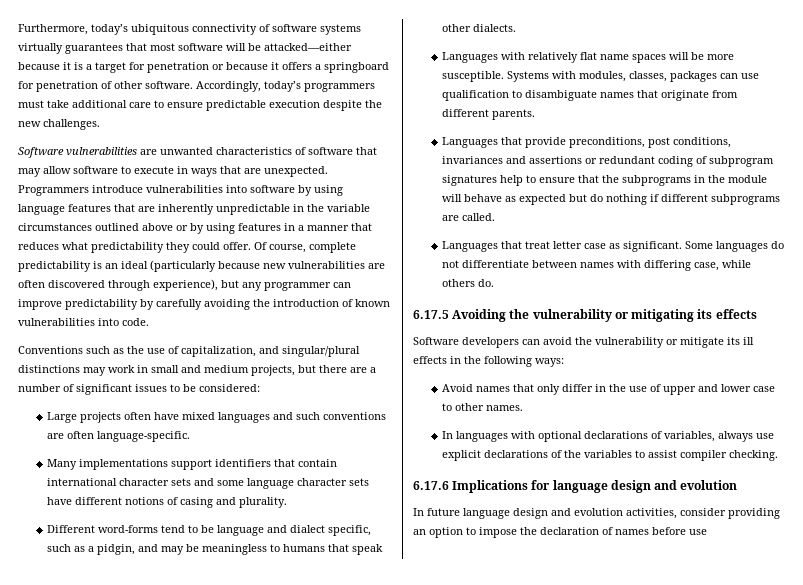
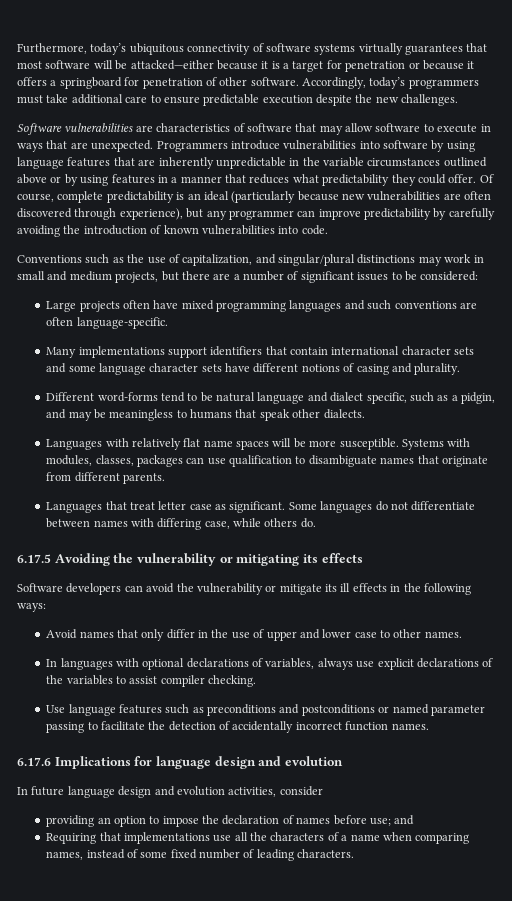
- Software vulnerabilities are unwanted characteristics of software that may allow software to execute in ways that are unexpected.
+ Software vulnerabilities are characteristics of software that may allow software to execute in ways that are unexpected.
- Large projects often have mixed languages and such conventions are often language-specific.
+ Large projects often have mixed programming languages and such conventions are often language-specific.
- Different word-forms tend to be language and dialect specific, such as a pidgin, and may be meaningless to humans that speak other dialects.
+ Different word-forms tend to be natural language and dialect specific, such as a pidgin, and may be meaningless to humans that speak other dialects.
- Languages that provide preconditions, post conditions, invariances and assertions or redundant coding of subprogram signatures help to ensure that the subprograms in the module will behave as expected but do nothing if different subprograms are called.
+ Use language features such as preconditions and postconditions or named parameter passing to facilitate the detection of accidentally incorrect function names.
- In future language design and evolution activities, consider providing an option to impose the declaration of names before use
+ In future language design and evolution activities, consider
+ providing an option to impose the declaration of names before use; and
+ Requiring that implementations use all the characters of a name when comparing names, instead of some fixed number of leading characters.

